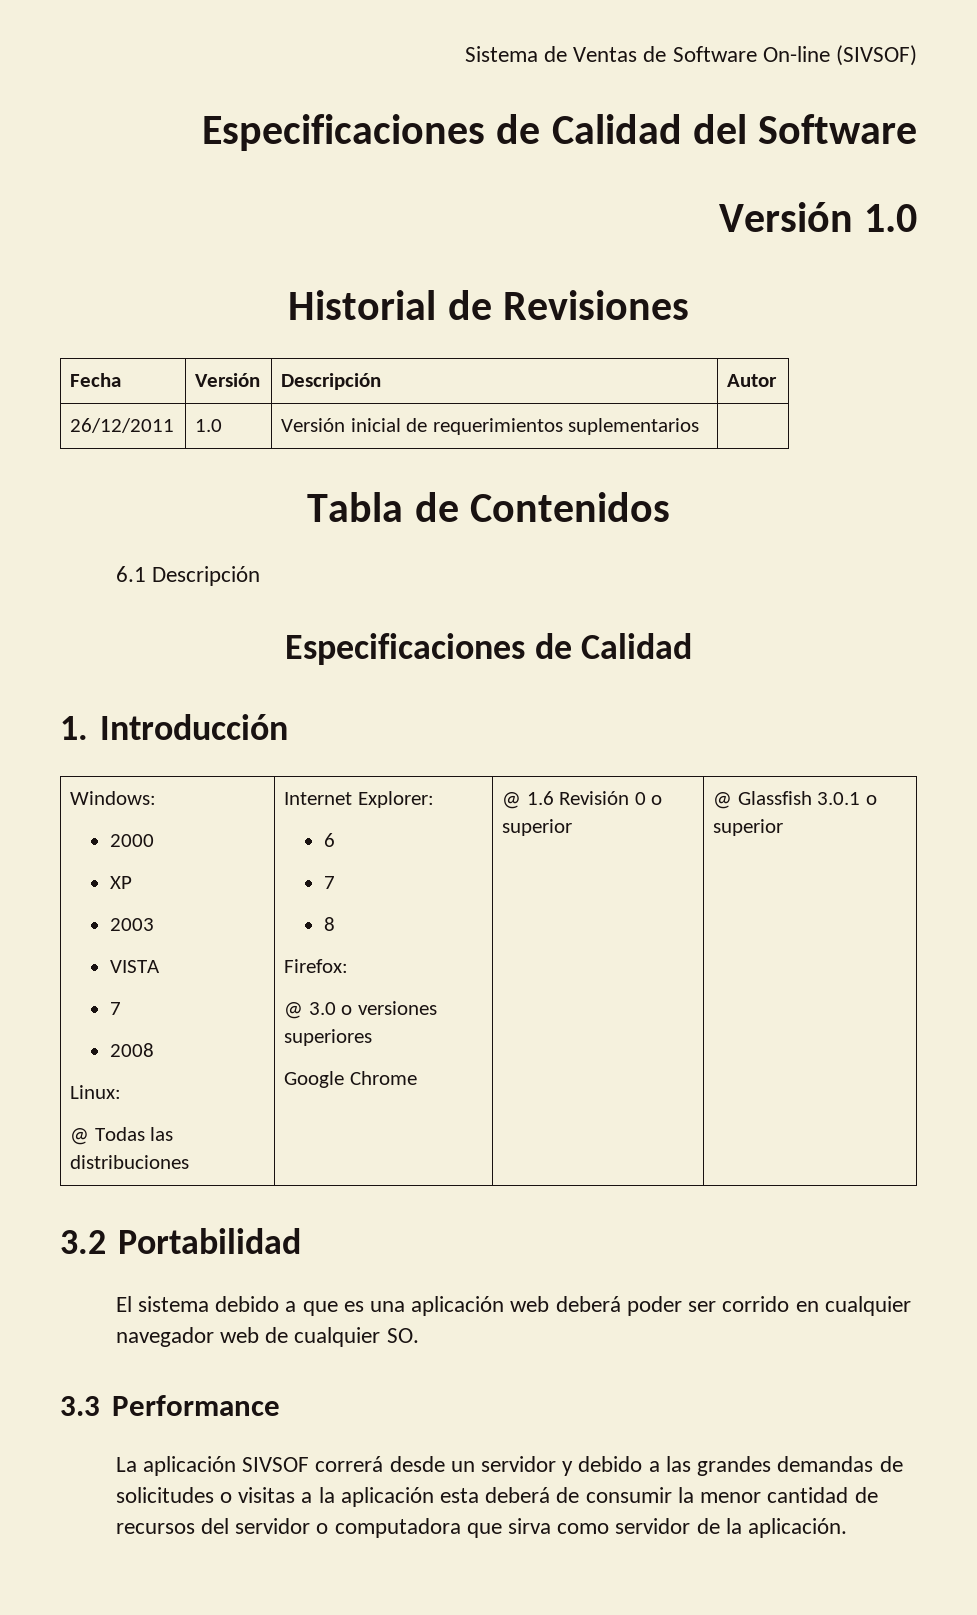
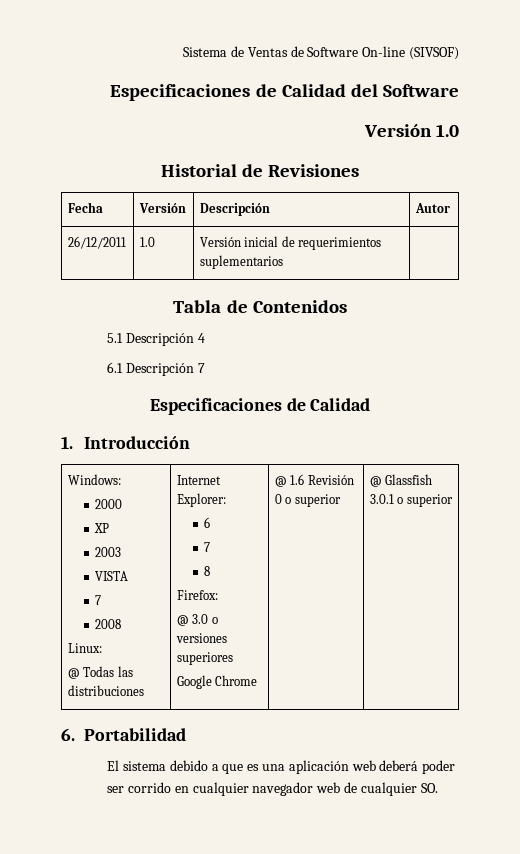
+ 5.1 Descripción 4
- 6.1 Descripción
+ 6.1 Descripción 7
- 3.2 Portabilidad
+ 6. Portabilidad
- 3.3 Performance
- La aplicación SIVSOF correrá desde un servidor y debido a las grandes demandas de solicitudes o visitas a la aplicación esta deberá de consumir la menor cantidad de recursos del servidor o computadora que sirva como servidor de la aplicación.

